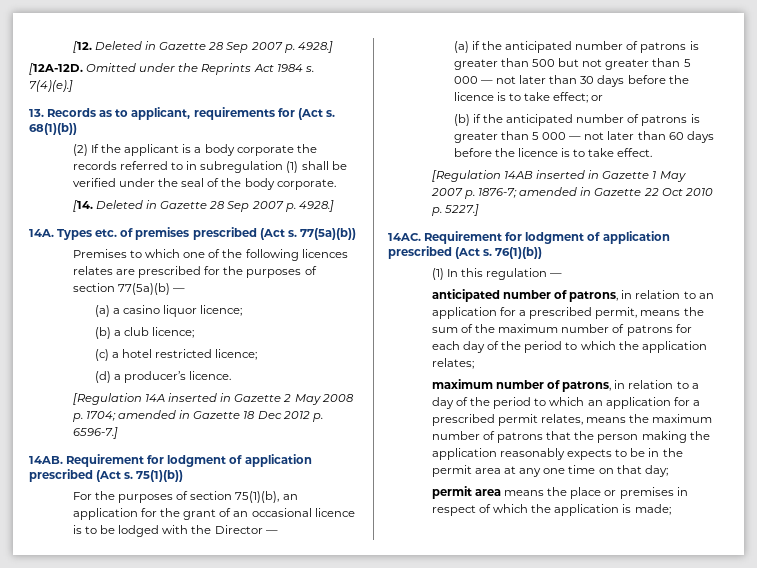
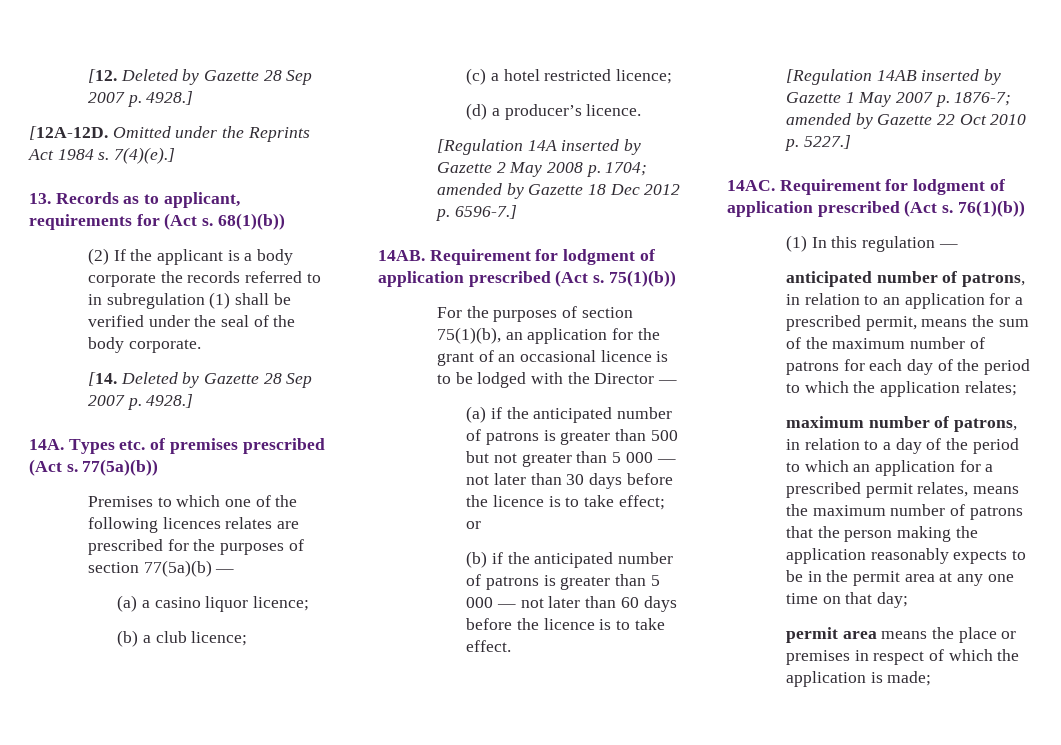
- [12. Deleted in Gazette 28 Sep 2007 p. 4928.]
+ [12. Deleted by Gazette 28 Sep 2007 p. 4928.]
- [14. Deleted in Gazette 28 Sep 2007 p. 4928.]
+ [14. Deleted by Gazette 28 Sep 2007 p. 4928.]
- [Regulation 14A inserted in Gazette 2 May 2008 p. 1704; amended in Gazette 18 Dec 2012 p. 6596-7.]
+ [Regulation 14A inserted by Gazette 2 May 2008 p. 1704; amended by Gazette 18 Dec 2012 p. 6596-7.]
- [Regulation 14AB inserted in Gazette 1 May 2007 p. 1876-7; amended in Gazette 22 Oct 2010 p. 5227.]
+ [Regulation 14AB inserted by Gazette 1 May 2007 p. 1876-7; amended by Gazette 22 Oct 2010 p. 5227.]

